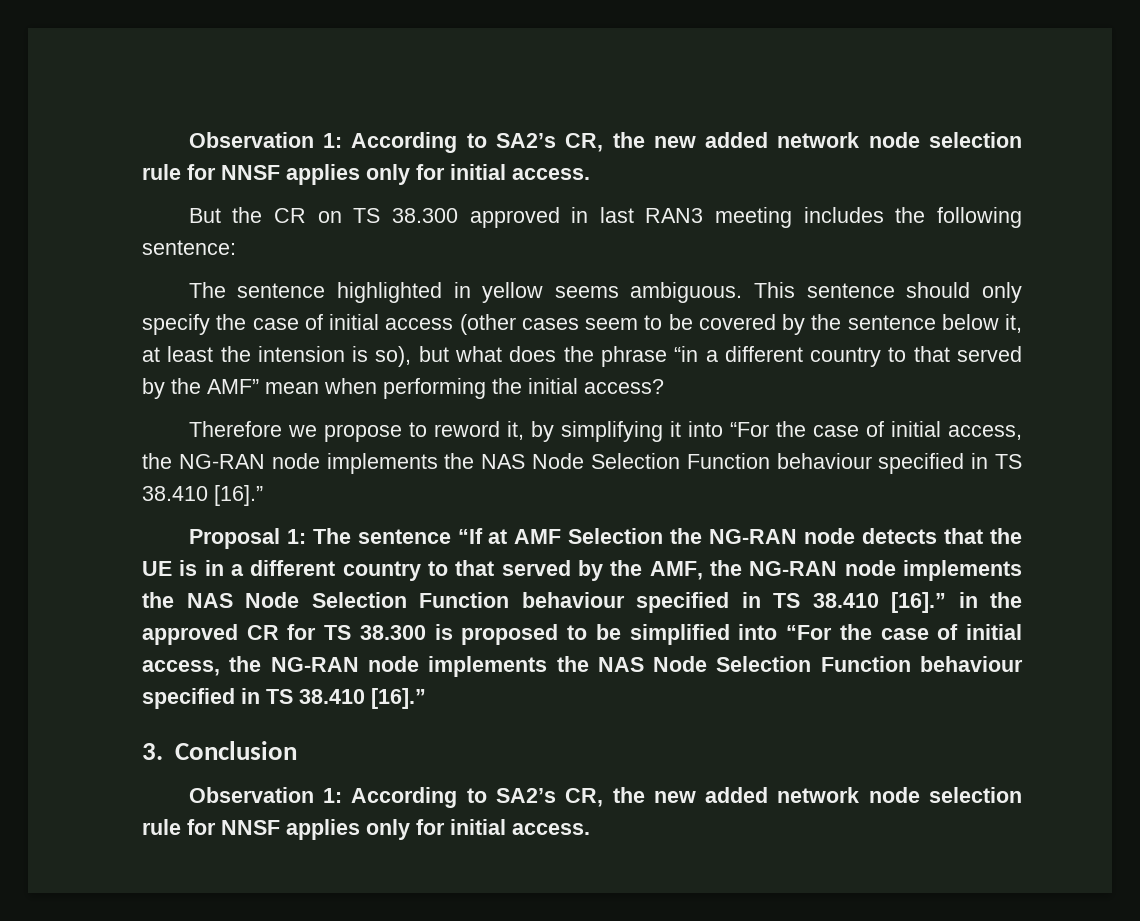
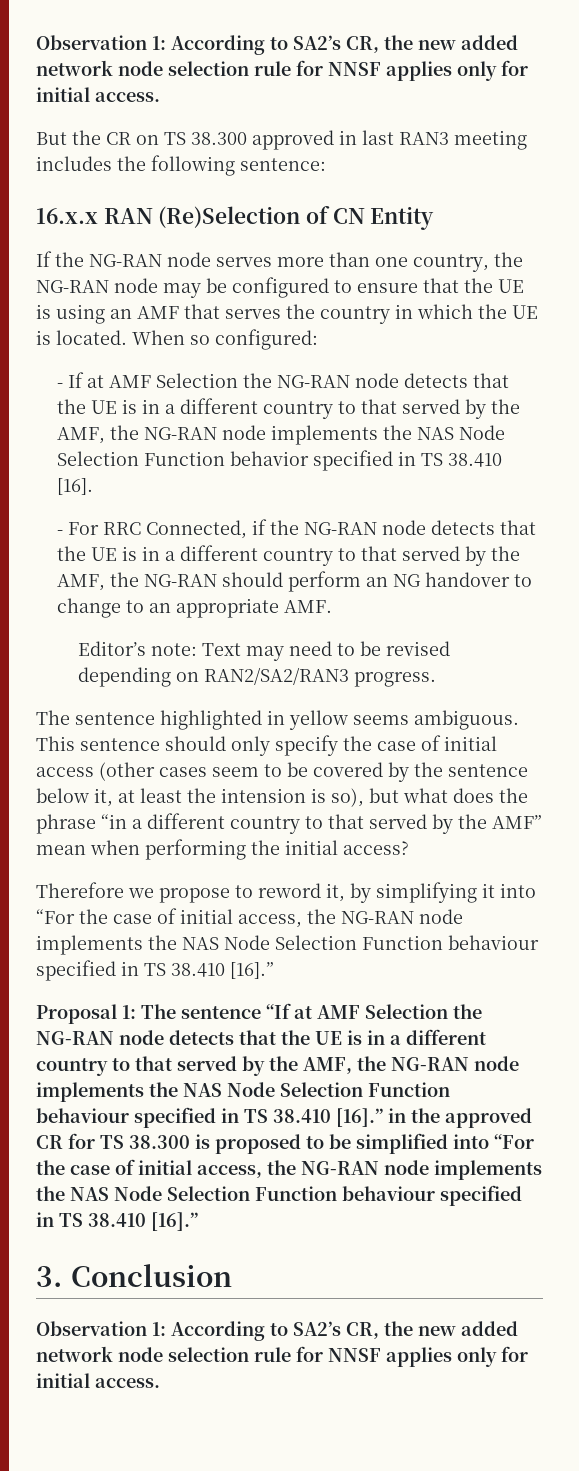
+ 16.x.x RAN (Re)Selection of CN Entity
+ If the NG-RAN node serves more than one country, the NG-RAN node may be configured to ensure that the UE is using an AMF that serves the country in which the UE is located. When so configured:
+ - If at AMF Selection the NG-RAN node detects that the UE is in a different country to that served by the AMF, the NG-RAN node implements the NAS Node Selection Function behavior specified in TS 38.410 [16].
+ - For RRC Connected, if the NG-RAN node detects that the UE is in a different country to that served by the AMF, the NG-RAN should perform an NG handover to change to an appropriate AMF.
+ Editor’s note: Text may need to be revised depending on RAN2/SA2/RAN3 progress.

